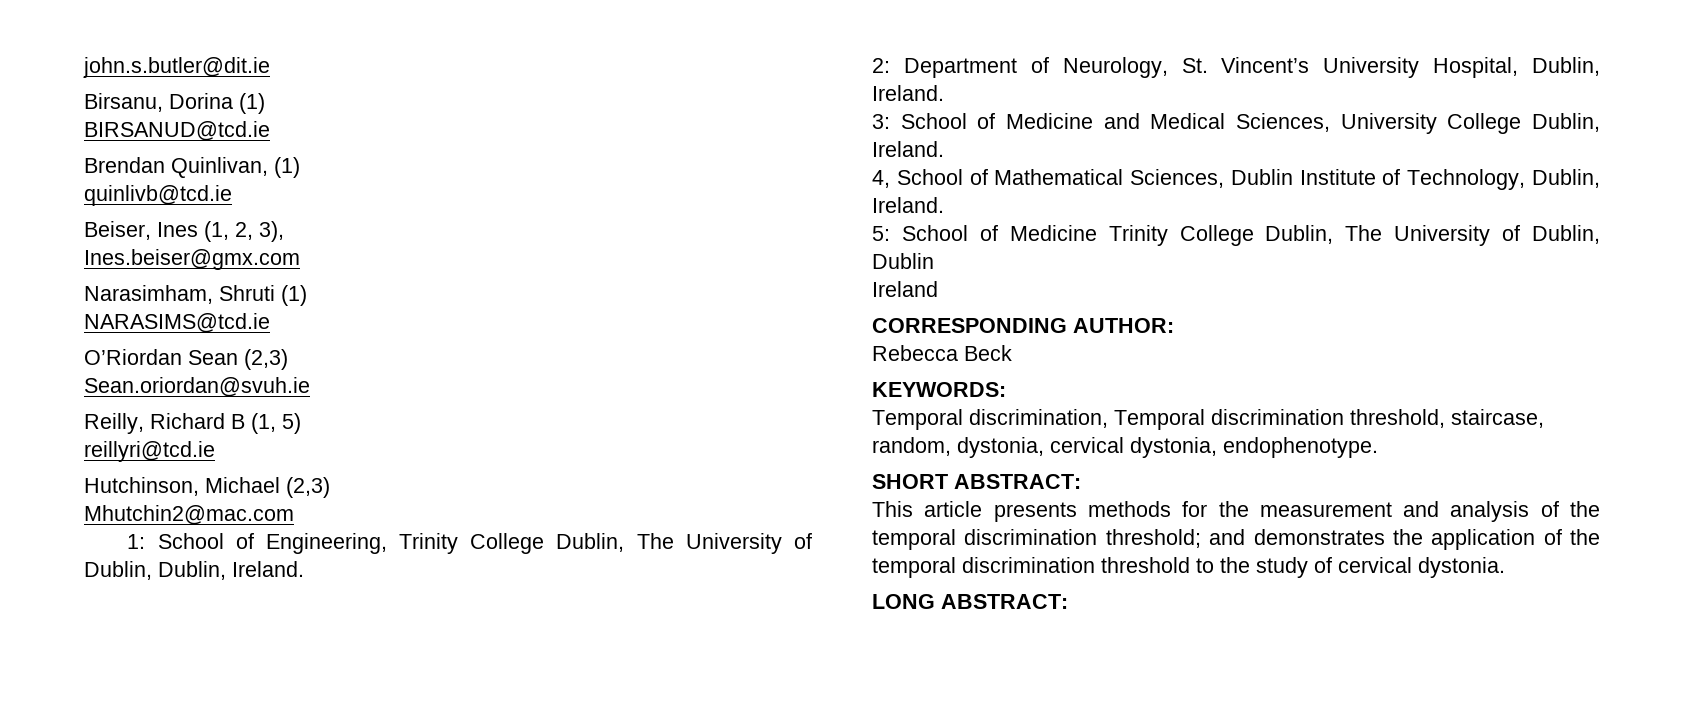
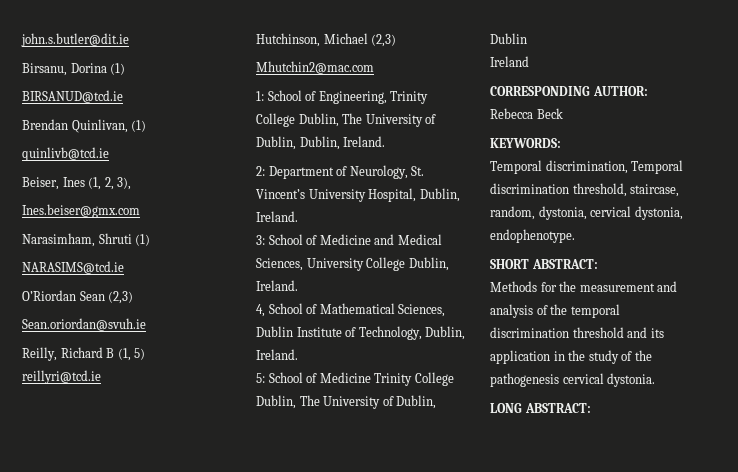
- This article presents methods for the measurement and analysis of the temporal discrimination threshold; and demonstrates the application of the temporal discrimination threshold to the study of cervical dystonia.
+ Methods for the measurement and analysis of the temporal discrimination threshold and its application in the study of the pathogenesis cervical dystonia.

